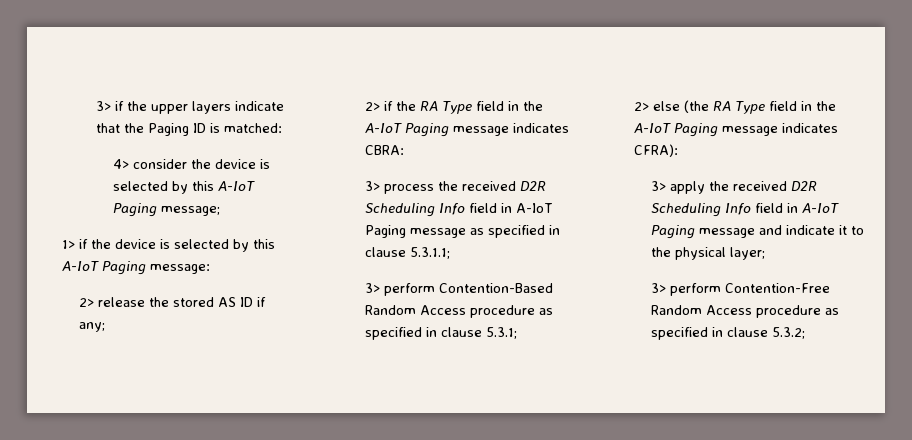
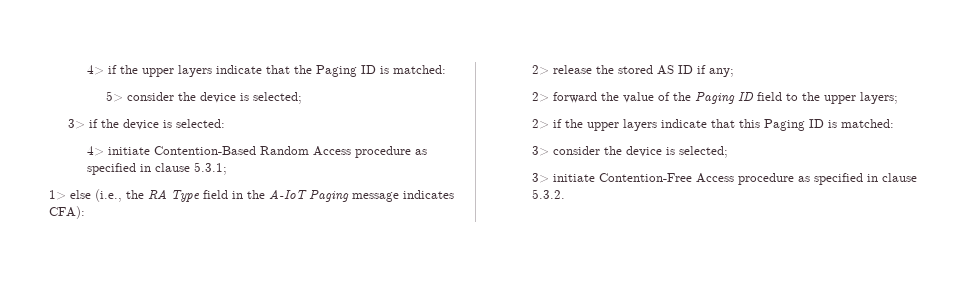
- 3> if the upper layers indicate that the Paging ID is matched:
+ 4> if the upper layers indicate that the Paging ID is matched:
- 4> consider the device is selected by this A-IoT Paging message;
- 1> if the device is selected by this A-IoT Paging message:
+ 5> consider the device is selected;
+ 3> if the device is selected:
+ 4> initiate Contention-Based Random Access procedure as specified in clause 5.3.1;
+ 1> else (i.e., the RA Type field in the A-IoT Paging message indicates CFA):
- 2> if the RA Type field in the A-IoT Paging message indicates CBRA:
- 3> process the received D2R Scheduling Info field in A-IoT Paging message as specified in clause 5.3.1.1;
- 3> perform Contention-Based Random Access procedure as specified in clause 5.3.1;
- 2> else (the RA Type field in the A-IoT Paging message indicates CFRA):
- 3> apply the received D2R Scheduling Info field in A-IoT Paging message and indicate it to the physical layer;
- 3> perform Contention-Free Random Access procedure as specified in clause 5.3.2;
+ 2> forward the value of the Paging ID field to the upper layers;
+ 2> if the upper layers indicate that this Paging ID is matched:
+ 3> consider the device is selected;
+ 3> initiate Contention-Free Access procedure as specified in clause 5.3.2.

